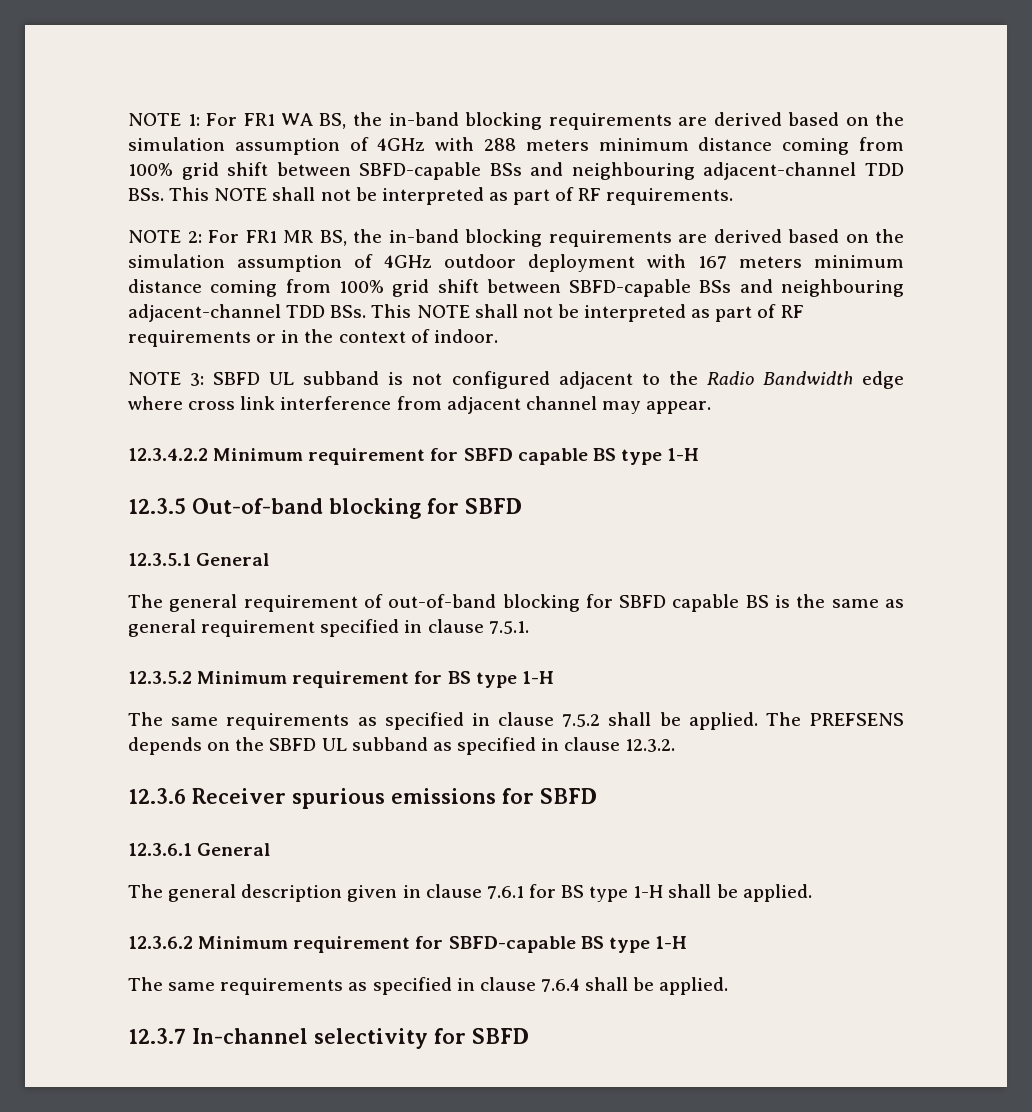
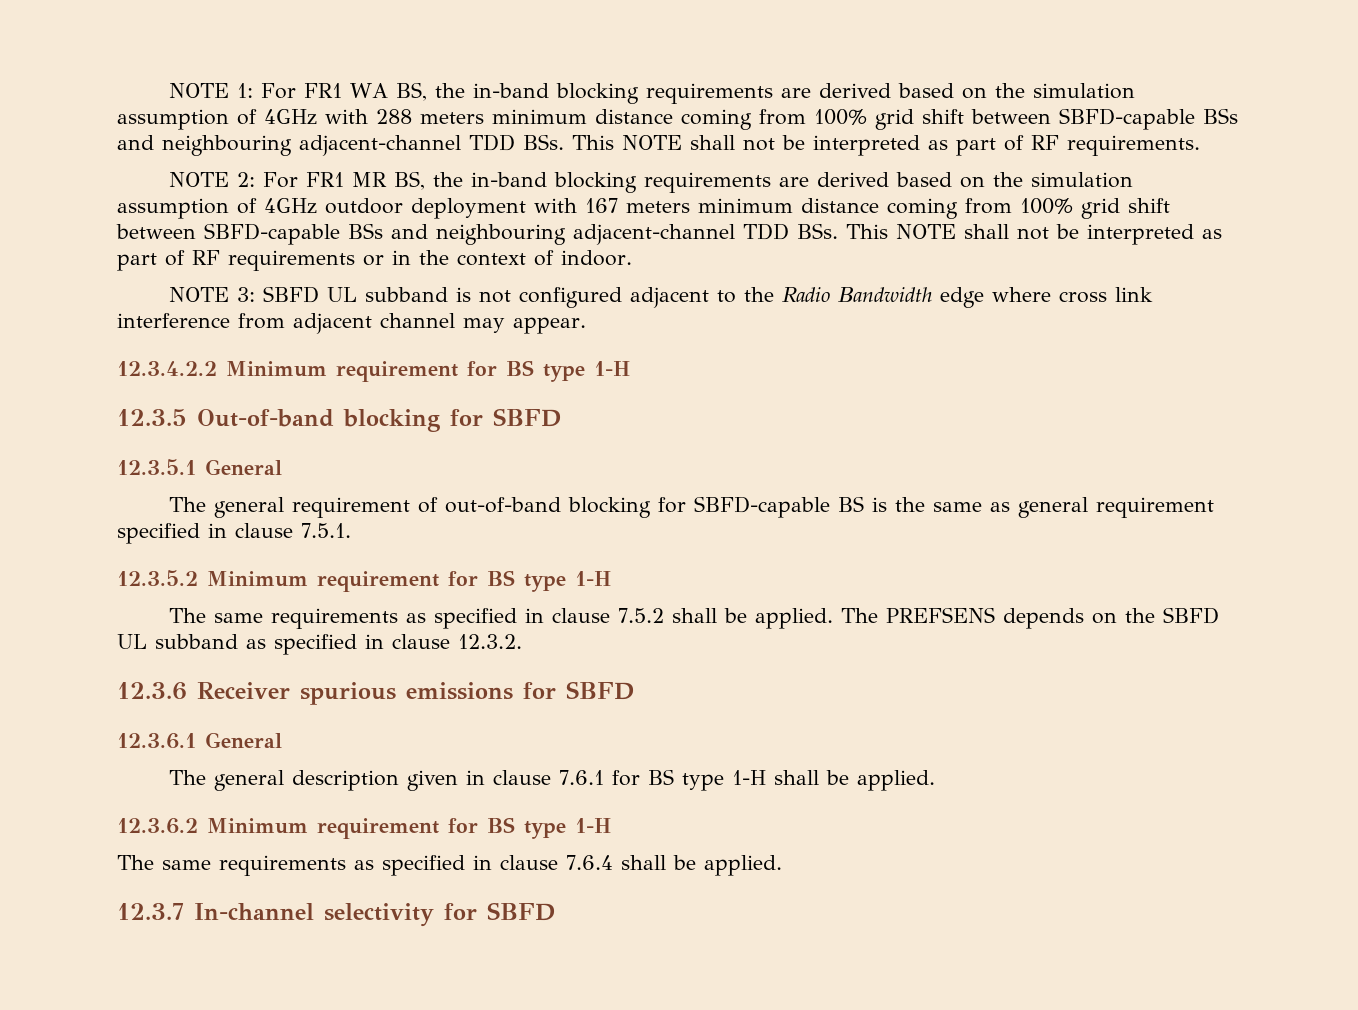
- 12.3.4.2.2 Minimum requirement for SBFD capable BS type 1-H
+ 12.3.4.2.2 Minimum requirement for BS type 1-H
- The general requirement of out-of-band blocking for SBFD capable BS is the same as general requirement specified in clause 7.5.1.
+ The general requirement of out-of-band blocking for SBFD-capable BS is the same as general requirement specified in clause 7.5.1.
- 12.3.6.2 Minimum requirement for SBFD-capable BS type 1-H
+ 12.3.6.2 Minimum requirement for BS type 1-H

